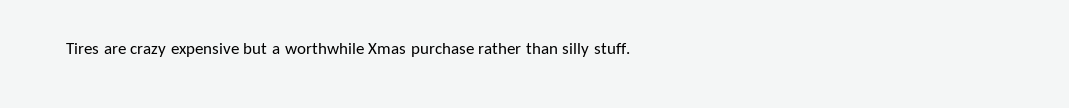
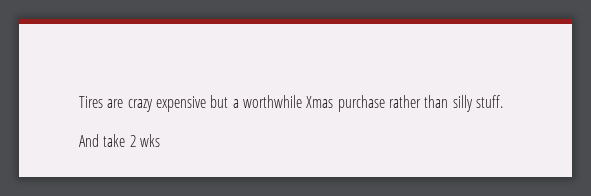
+ And take 2 wks

